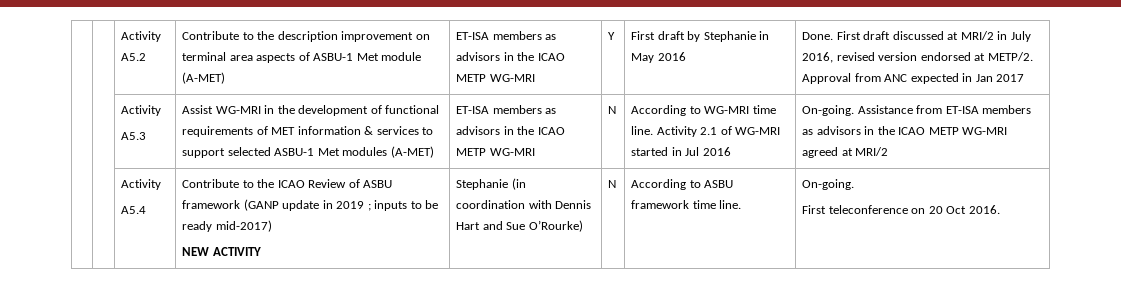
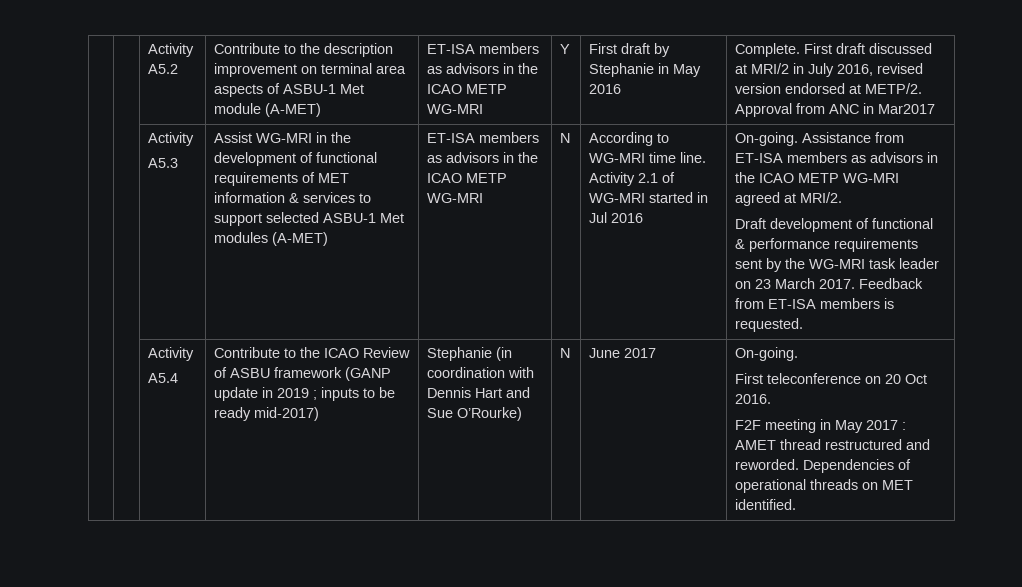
- Done.
+ Complete.
- Approval from ANC expected in Jan 2017
+ Approval from ANC in Mar2017
- Assistance from ET-ISA members as advisors in the ICAO METP WG-MRI agreed at MRI/2
+ Assistance from ET-ISA members as advisors in the ICAO METP WG-MRI agreed at MRI/2.
+ Draft development of functional & performance requirements sent by the WG-MRI task leader on 23 March 2017. Feedback from ET-ISA members is requested.
- NEW ACTIVITY
- According to ASBU framework time line.
+ June 2017
+ F2F meeting in May 2017 : AMET thread restructured and reworded. Dependencies of operational threads on MET identified.

